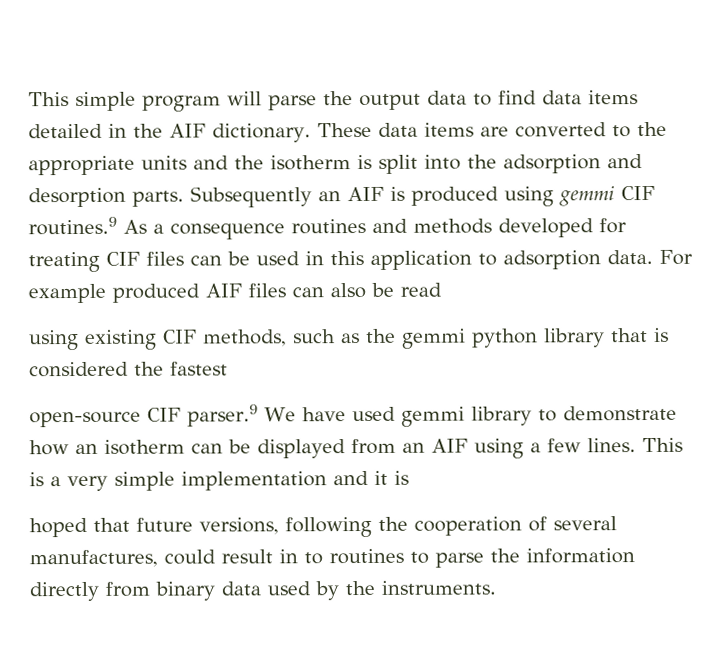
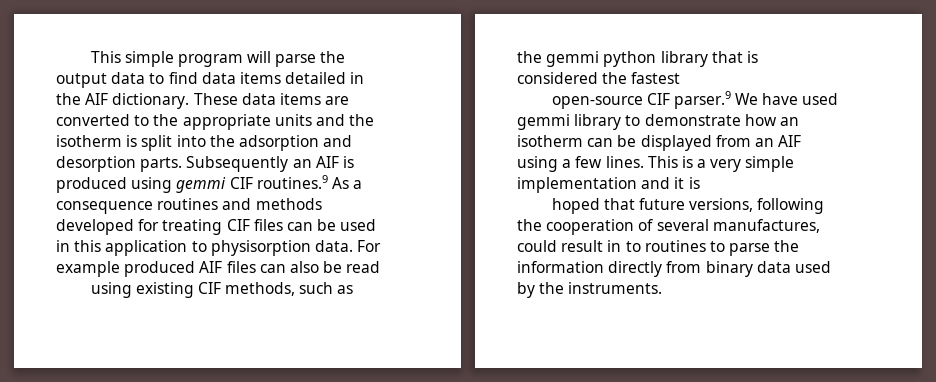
- Subsequently an AIF is produced using gemmi CIF routines.9 As a consequence routines and methods developed for treating CIF files can be used in this application to adsorption data.
+ Subsequently an AIF is produced using gemmi CIF routines.9 As a consequence routines and methods developed for treating CIF files can be used in this application to physisorption data.

